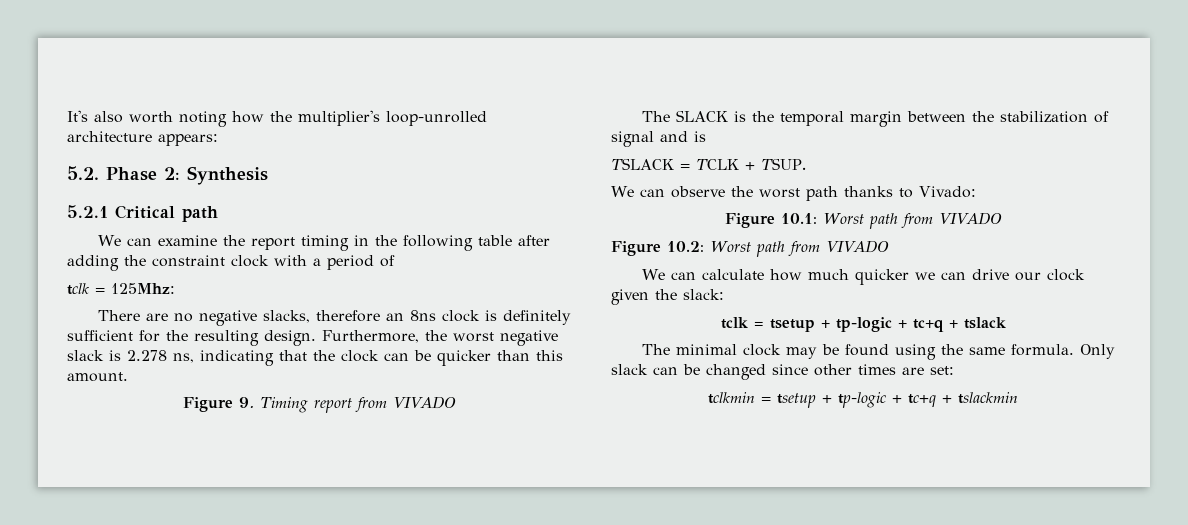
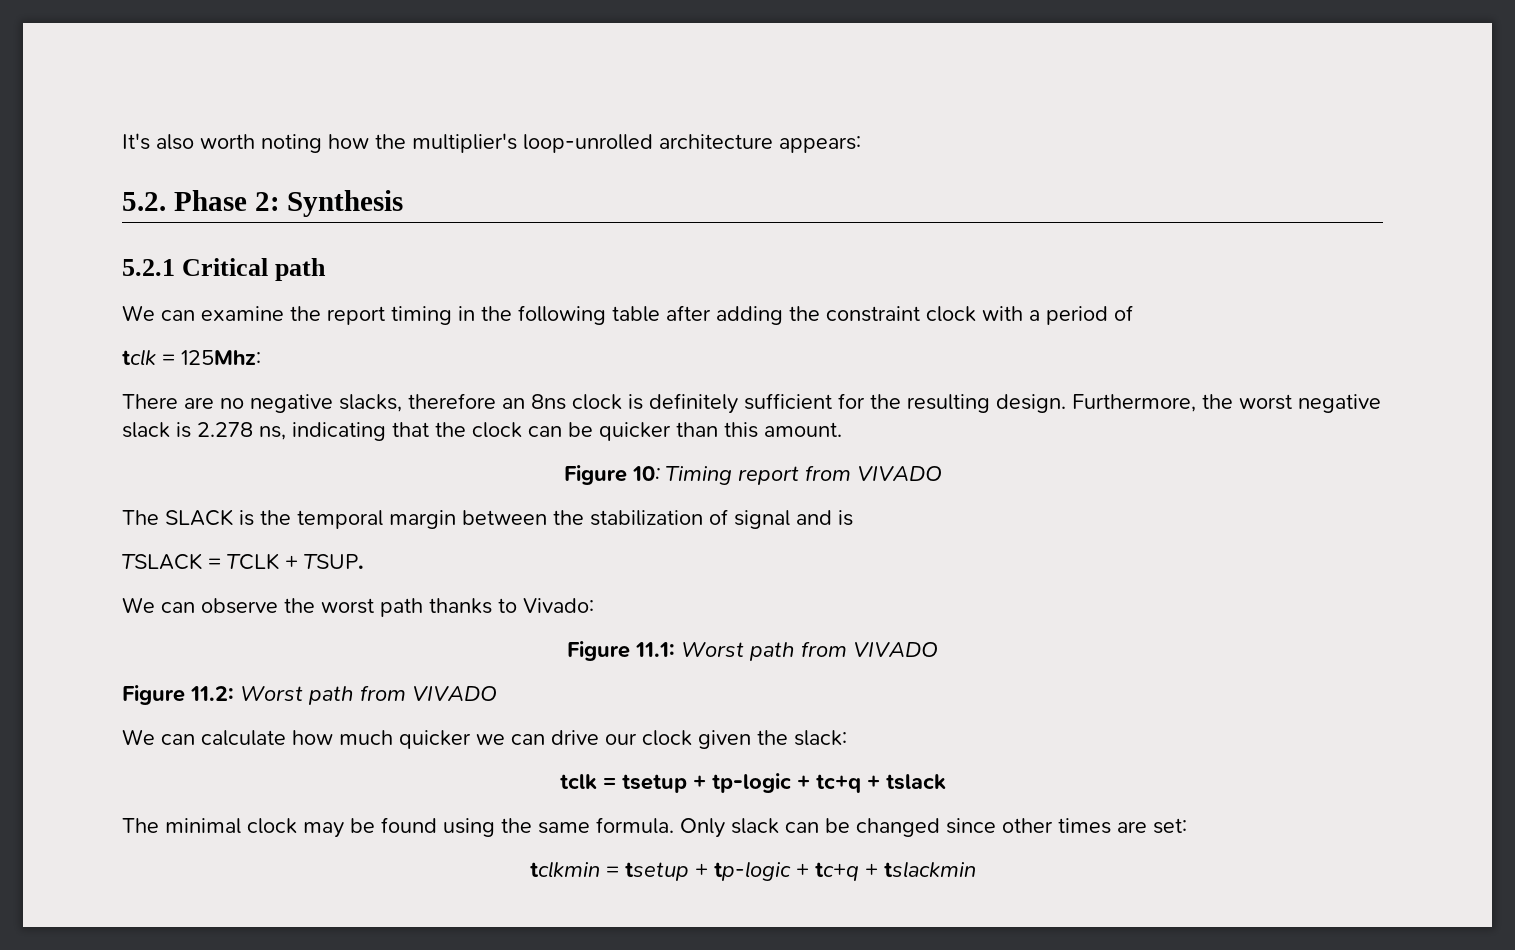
- Figure 9. Timing report from VIVADO
+ Figure 10: Timing report from VIVADO
- Figure 10.1: Worst path from VIVADO
+ Figure 11.1: Worst path from VIVADO
- Figure 10.2: Worst path from VIVADO
+ Figure 11.2: Worst path from VIVADO

